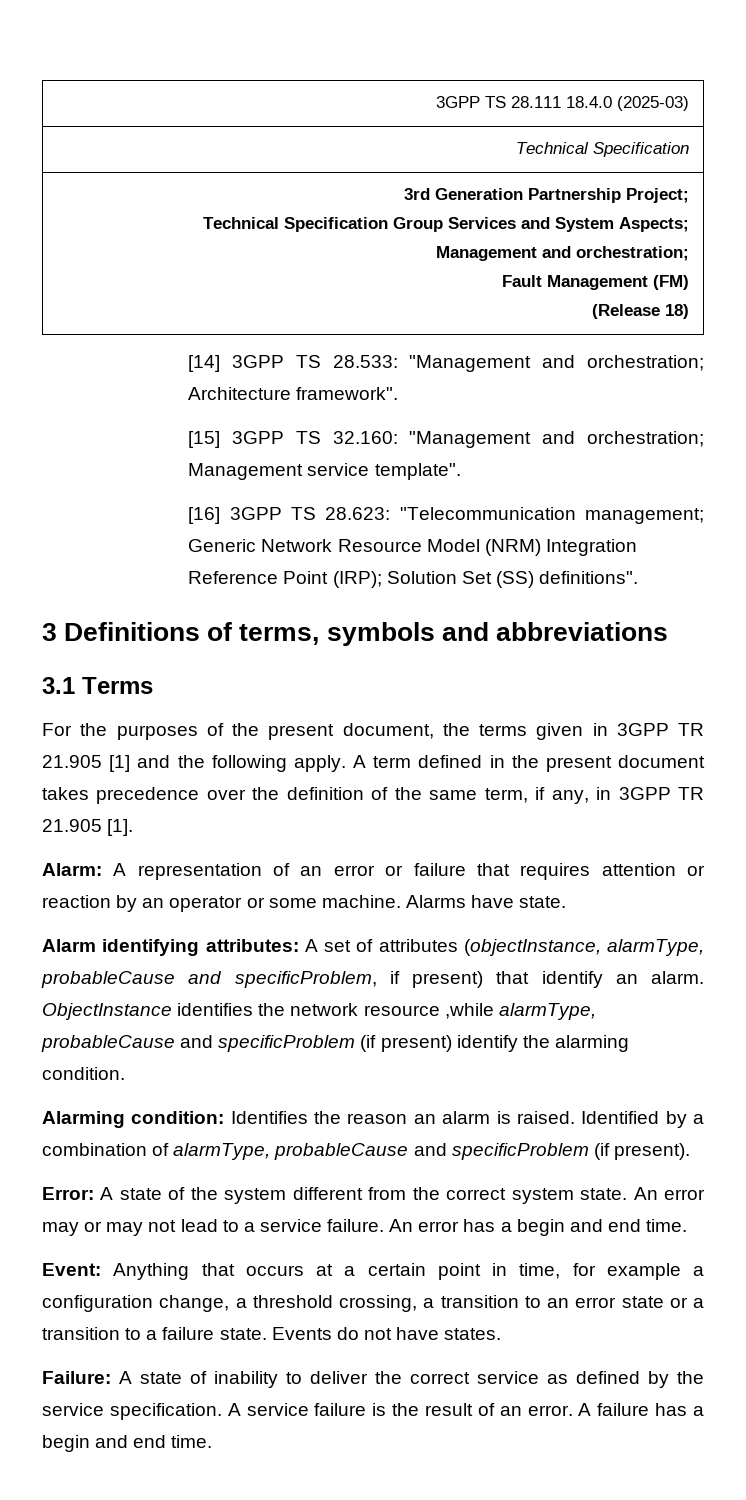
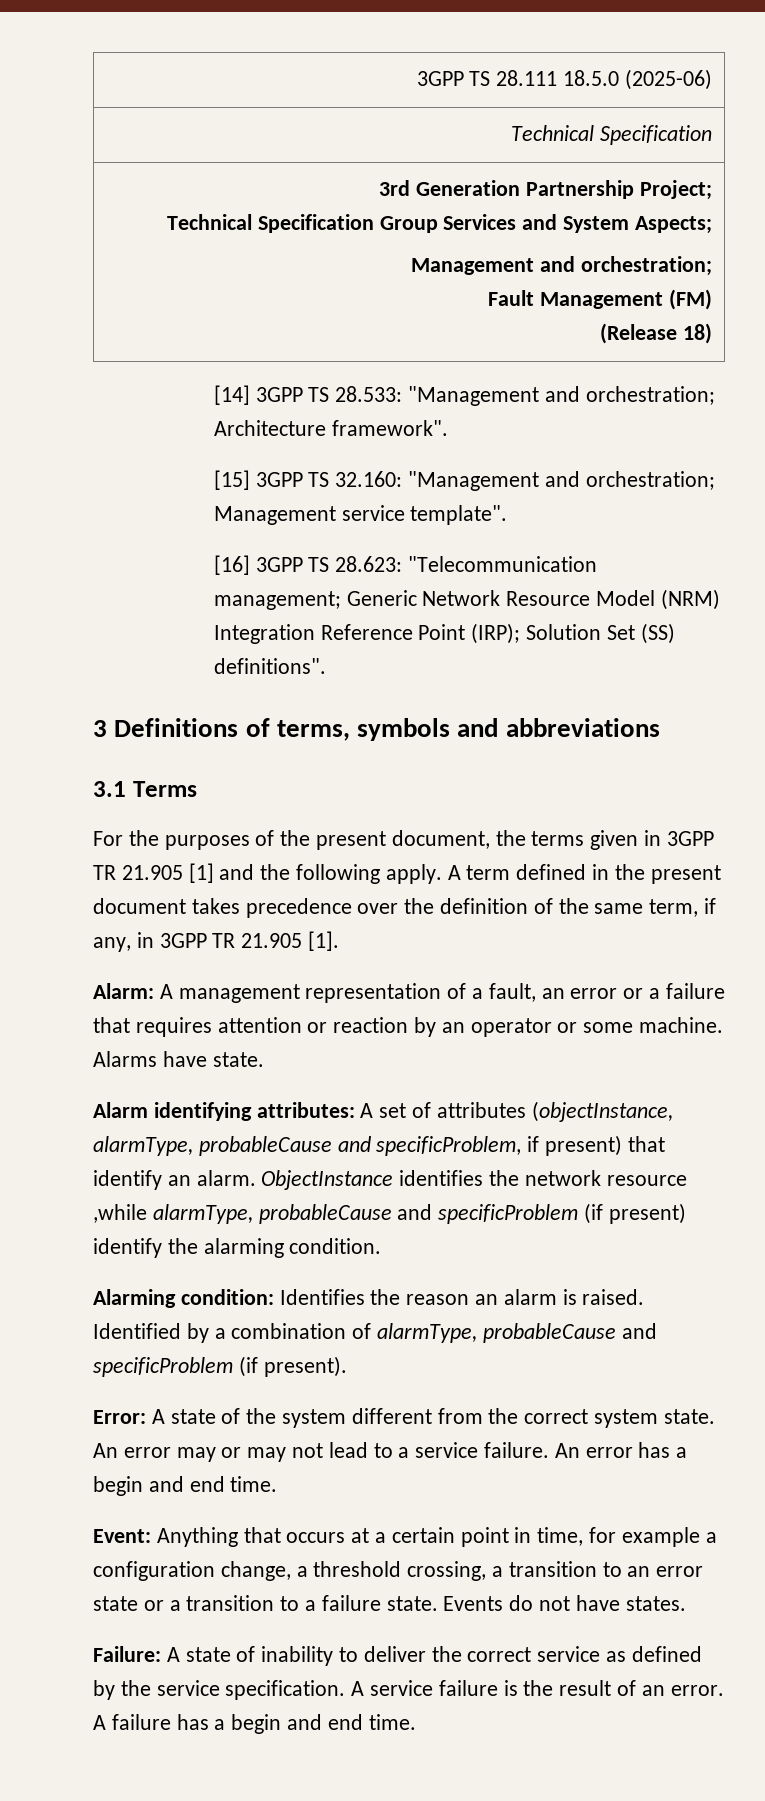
- 3GPP TS 28.111 18.4.0 (2025-03)
+ 3GPP TS 28.111 18.5.0 (2025-06)
- Alarm: A representation of an error or failure that requires attention or reaction by an operator or some machine.
+ Alarm: A management representation of a fault, an error or a failure that requires attention or reaction by an operator or some machine.

